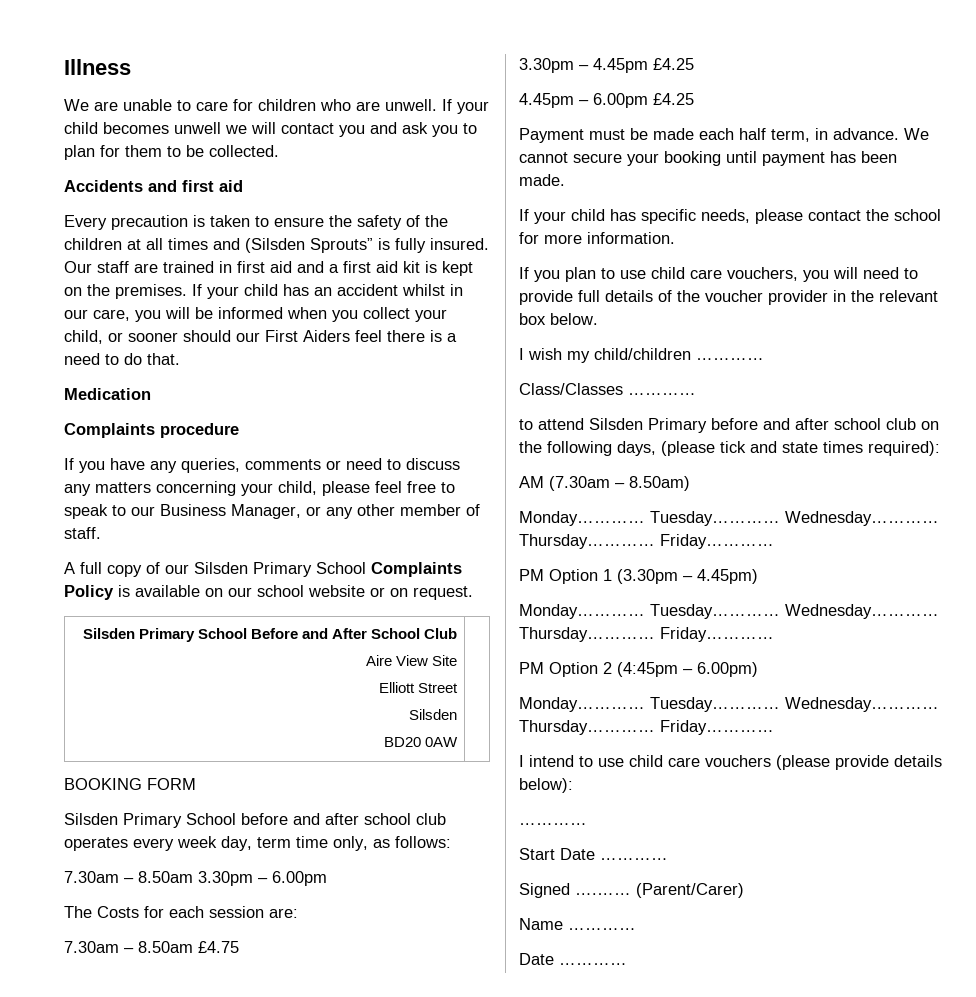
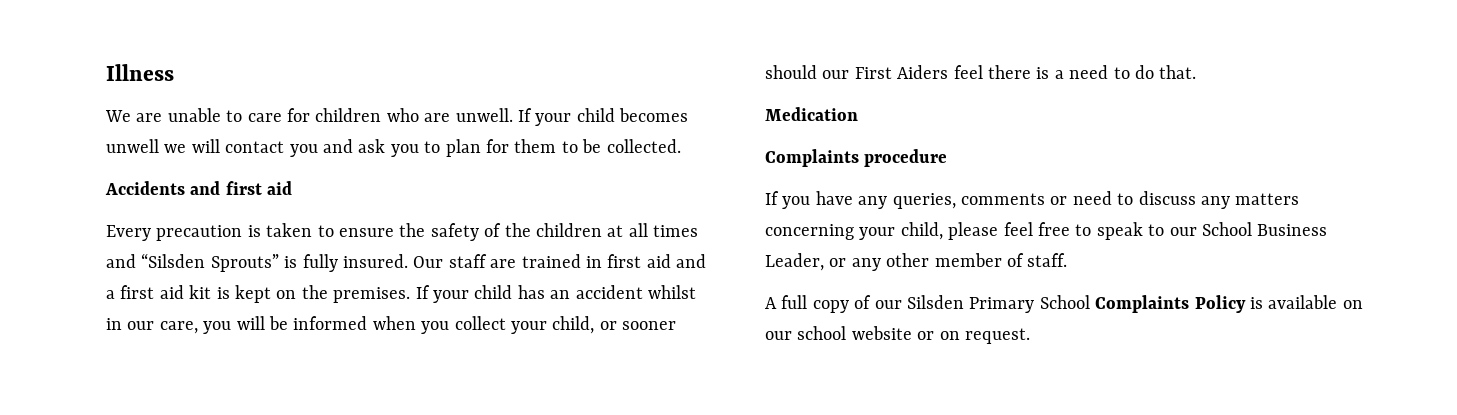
- Every precaution is taken to ensure the safety of the children at all times and (Silsden Sprouts” is fully insured.
+ Every precaution is taken to ensure the safety of the children at all times and “Silsden Sprouts” is fully insured.
- If you have any queries, comments or need to discuss any matters concerning your child, please feel free to speak to our Business Manager, or any other member of staff.
+ If you have any queries, comments or need to discuss any matters concerning your child, please feel free to speak to our School Business Leader, or any other member of staff.
- Silsden Primary School Before and After School Club
- Aire View Site
- Elliott Street
- Silsden
- BD20 0AW |
- BOOKING FORM
- Silsden Primary School before and after school club operates every week day, term time only, as follows:
- 7.30am – 8.50am 3.30pm – 6.00pm
- The Costs for each session are:
- 7.30am – 8.50am £4.75
- 3.30pm – 4.45pm £4.25
- 4.45pm – 6.00pm £4.25
- Payment must be made each half term, in advance. We cannot secure your booking until payment has been made.
- If your child has specific needs, please contact the school for more information.
- If you plan to use child care vouchers, you will need to provide full details of the voucher provider in the relevant box below.
- I wish my child/children …………
- Class/Classes …………
- to attend Silsden Primary before and after school club on the following days, (please tick and state times required):
- AM (7.30am – 8.50am)
- Monday………… Tuesday………… Wednesday………… Thursday………… Friday…………
- PM Option 1 (3.30pm – 4.45pm)
- Monday………… Tuesday………… Wednesday………… Thursday………… Friday…………
- PM Option 2 (4:45pm – 6.00pm)
- Monday………… Tuesday………… Wednesday………… Thursday………… Friday…………
- I intend to use child care vouchers (please provide details below):
- …………
- Start Date …………
- Signed ….…… (Parent/Carer)
- Name …………
- Date …………

